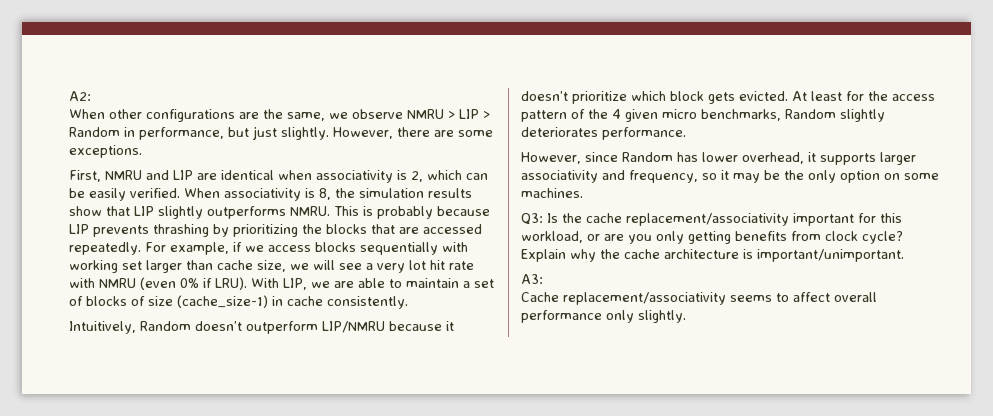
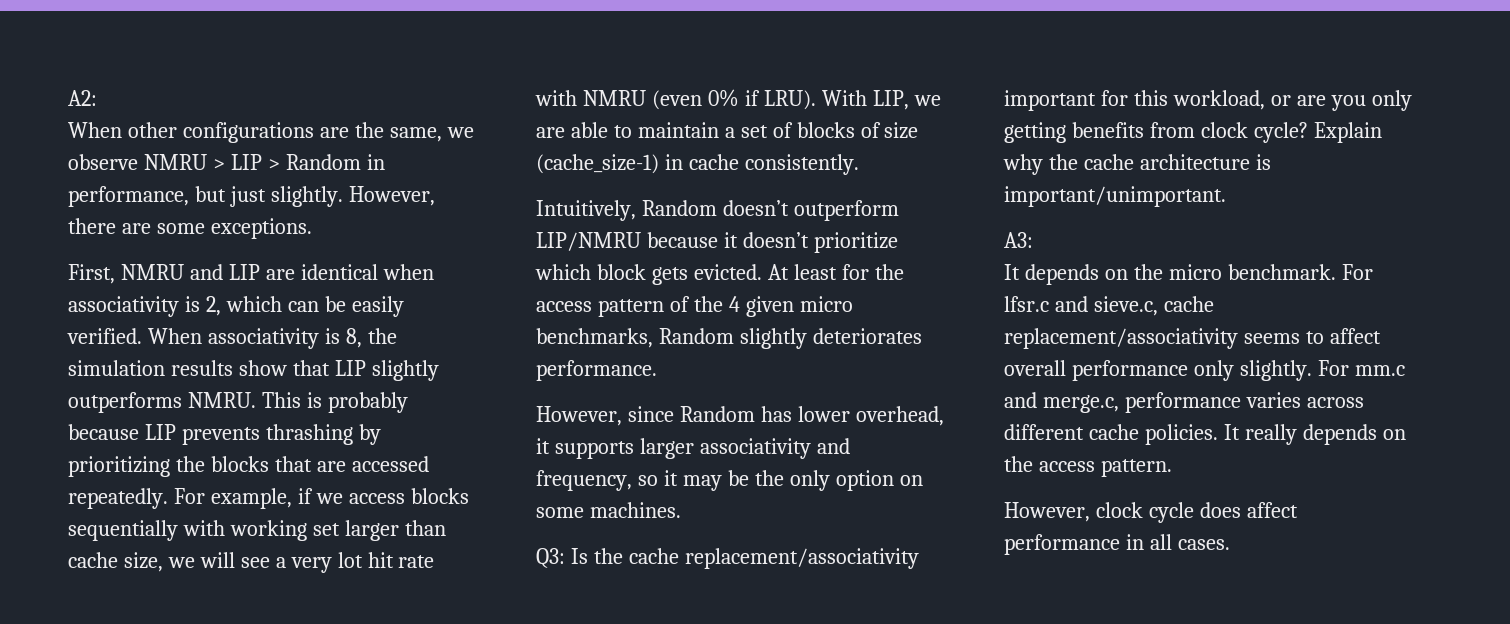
- Cache replacement/associativity seems to affect overall performance only slightly.
+ It depends on the micro benchmark. For lfsr.c and sieve.c, cache replacement/associativity seems to affect overall performance only slightly.
+ For mm.c and merge.c, performance varies across different cache policies. It really depends on the access pattern.
+ However, clock cycle does affect performance in all cases.

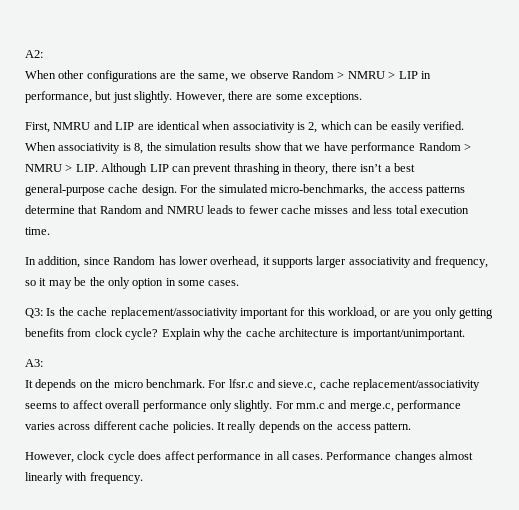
- When other configurations are the same, we observe NMRU > LIP > Random in performance, but just slightly.
+ When other configurations are the same, we observe Random > NMRU > LIP in performance, but just slightly.
- When associativity is 8, the simulation results show that LIP slightly outperforms NMRU. This is probably because LIP prevents thrashing by prioritizing the blocks that are accessed repeatedly. For example, if we access blocks sequentially with working set larger than cache size, we will see a very lot hit rate with NMRU (even 0% if LRU). With LIP, we are able to maintain a set of blocks of size (cache_size-1) in cache consistently.
- Intuitively, Random doesn’t outperform LIP/NMRU because it doesn’t prioritize which block gets evicted. At least for the access pattern of the 4 given micro benchmarks, Random slightly deteriorates performance.
- However, since Random has lower overhead, it supports larger associativity and frequency, so it may be the only option on some machines.
+ When associativity is 8, the simulation results show that we have performance Random > NMRU > LIP. Although LIP can prevent thrashing in theory, there isn’t a best general-purpose cache design. For the simulated micro-benchmarks, the access patterns determine that Random and NMRU leads to fewer cache misses and less total execution time.
+ In addition, since Random has lower overhead, it supports larger associativity and frequency, so it may be the only option in some cases.
+ Performance changes almost linearly with frequency.

